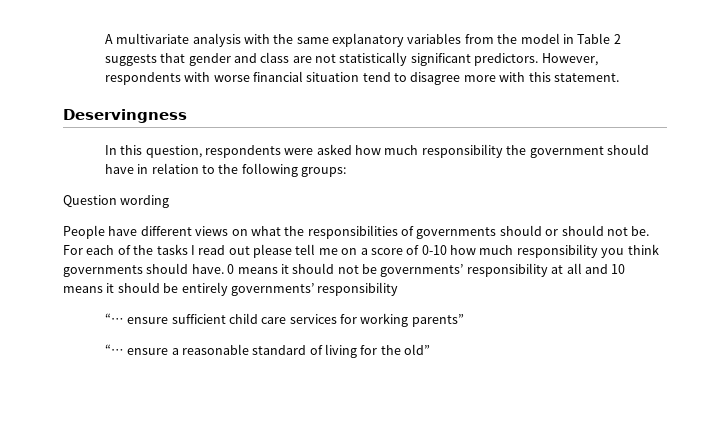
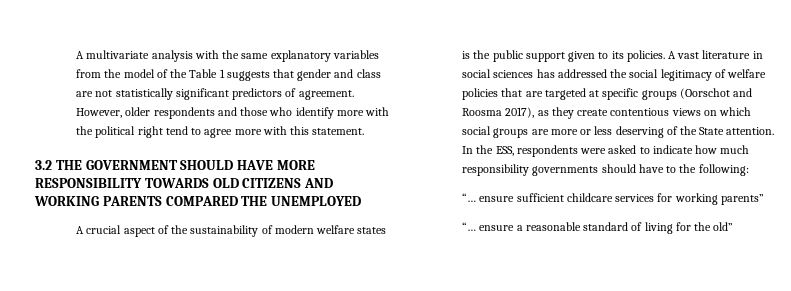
- A multivariate analysis with the same explanatory variables from the model in Table 2 suggests that gender and class are not statistically significant predictors. However, respondents with worse financial situation tend to disagree more with this statement.
+ A multivariate analysis with the same explanatory variables from the model of the Table 1 suggests that gender and class are not statistically significant predictors of agreement. However, older respondents and those who identify more with the political right tend to agree more with this statement.
- Deservingness
- In this question, respondents were asked how much responsibility the government should have in relation to the following groups:
- Question wording
- People have different views on what the responsibilities of governments should or should not be. For each of the tasks I read out please tell me on a score of 0-10 how much responsibility you think governments should have. 0 means it should not be governments’ responsibility at all and 10 means it should be entirely governments’ responsibility
+ 3.2 THE GOVERNMENT SHOULD HAVE MORE RESPONSIBILITY TOWARDS OLD CITIZENS AND WORKING PARENTS COMPARED THE UNEMPLOYED
+ A crucial aspect of the sustainability of modern welfare states is the public support given to its policies. A vast literature in social sciences has addressed the social legitimacy of welfare policies that are targeted at specific groups (Oorschot and Roosma 2017), as they create contentious views on which social groups are more or less deserving of the State attention. In the ESS, respondents were asked to indicate how much responsibility governments should have to the following:
- “… ensure sufficient child care services for working parents”
+ “… ensure sufficient childcare services for working parents”

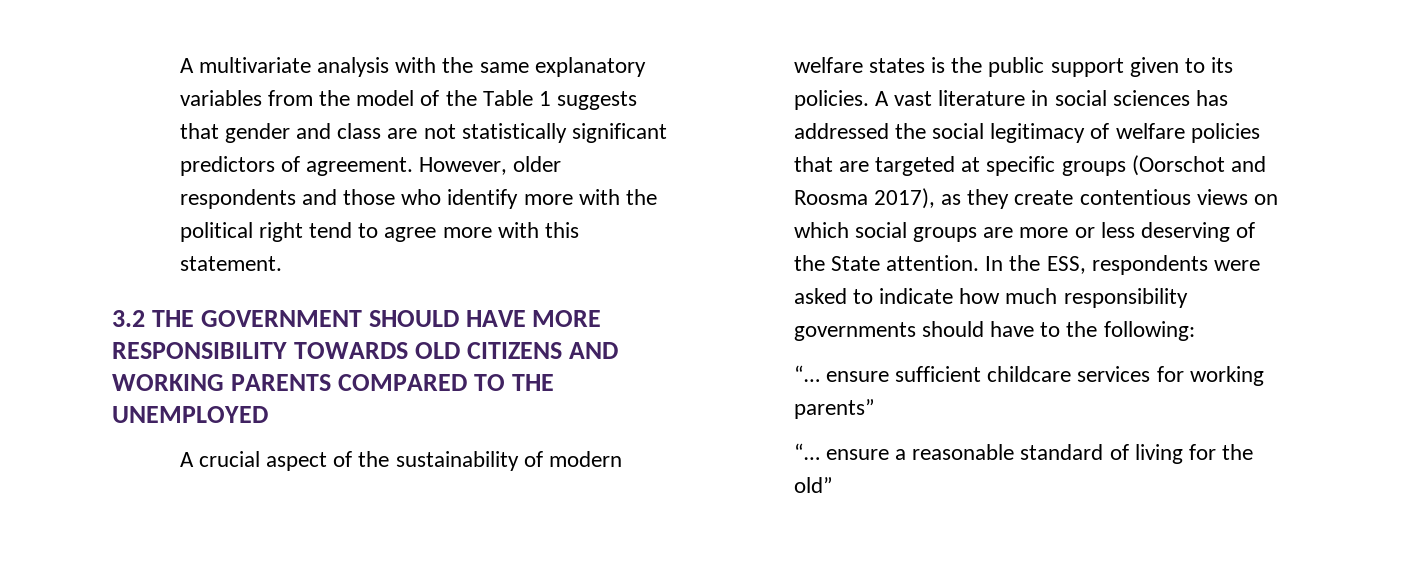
- 3.2 THE GOVERNMENT SHOULD HAVE MORE RESPONSIBILITY TOWARDS OLD CITIZENS AND WORKING PARENTS COMPARED THE UNEMPLOYED
+ 3.2 THE GOVERNMENT SHOULD HAVE MORE RESPONSIBILITY TOWARDS OLD CITIZENS AND WORKING PARENTS COMPARED TO THE UNEMPLOYED

